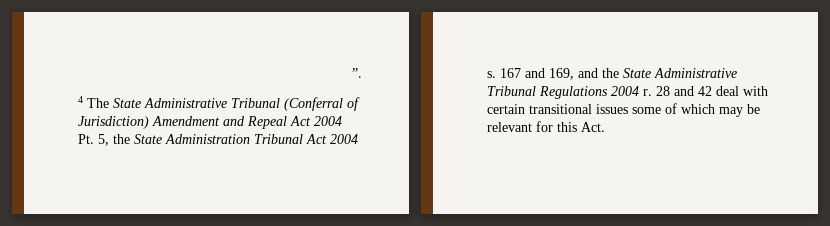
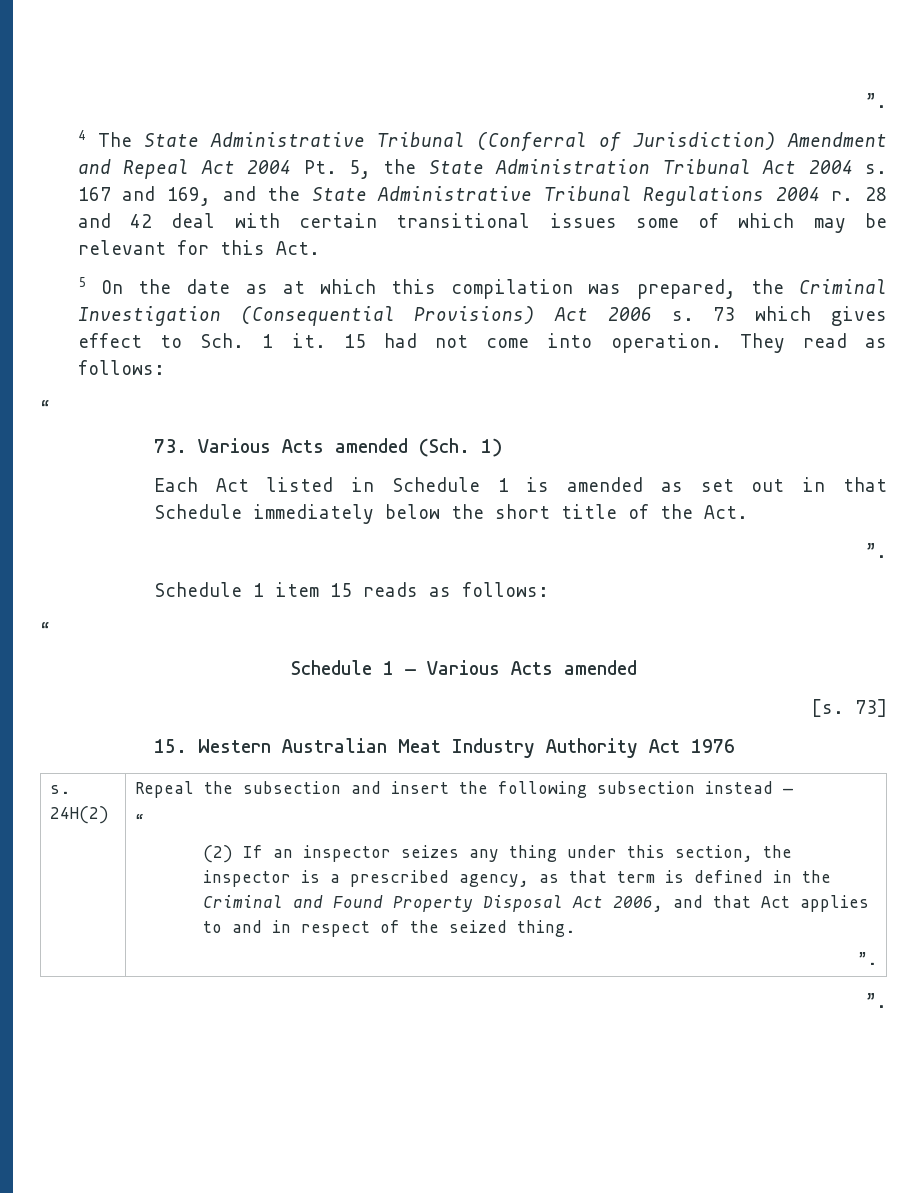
+ 5 On the date as at which this compilation was prepared, the Criminal Investigation (Consequential Provisions) Act 2006 s. 73 which gives effect to Sch. 1 it. 15 had not come into operation. They read as follows:
+ “
+ 73. Various Acts amended (Sch. 1)
+ Each Act listed in Schedule 1 is amended as set out in that Schedule immediately below the short title of the Act.
+ ”.
+ Schedule 1 item 15 reads as follows:
+ “
+ Schedule 1 — Various Acts amended
+ [s. 73]
+ 15. Western Australian Meat Industry Authority Act 1976
+ s. 24H(2) | Repeal the subsection and insert the following subsection instead —
+ “
+ (2) If an inspector seizes any thing under this section, the inspector is a prescribed agency, as that term is defined in the Criminal and Found Property Disposal Act 2006, and that Act applies to and in respect of the seized thing.
+ ”.
+ ”.

